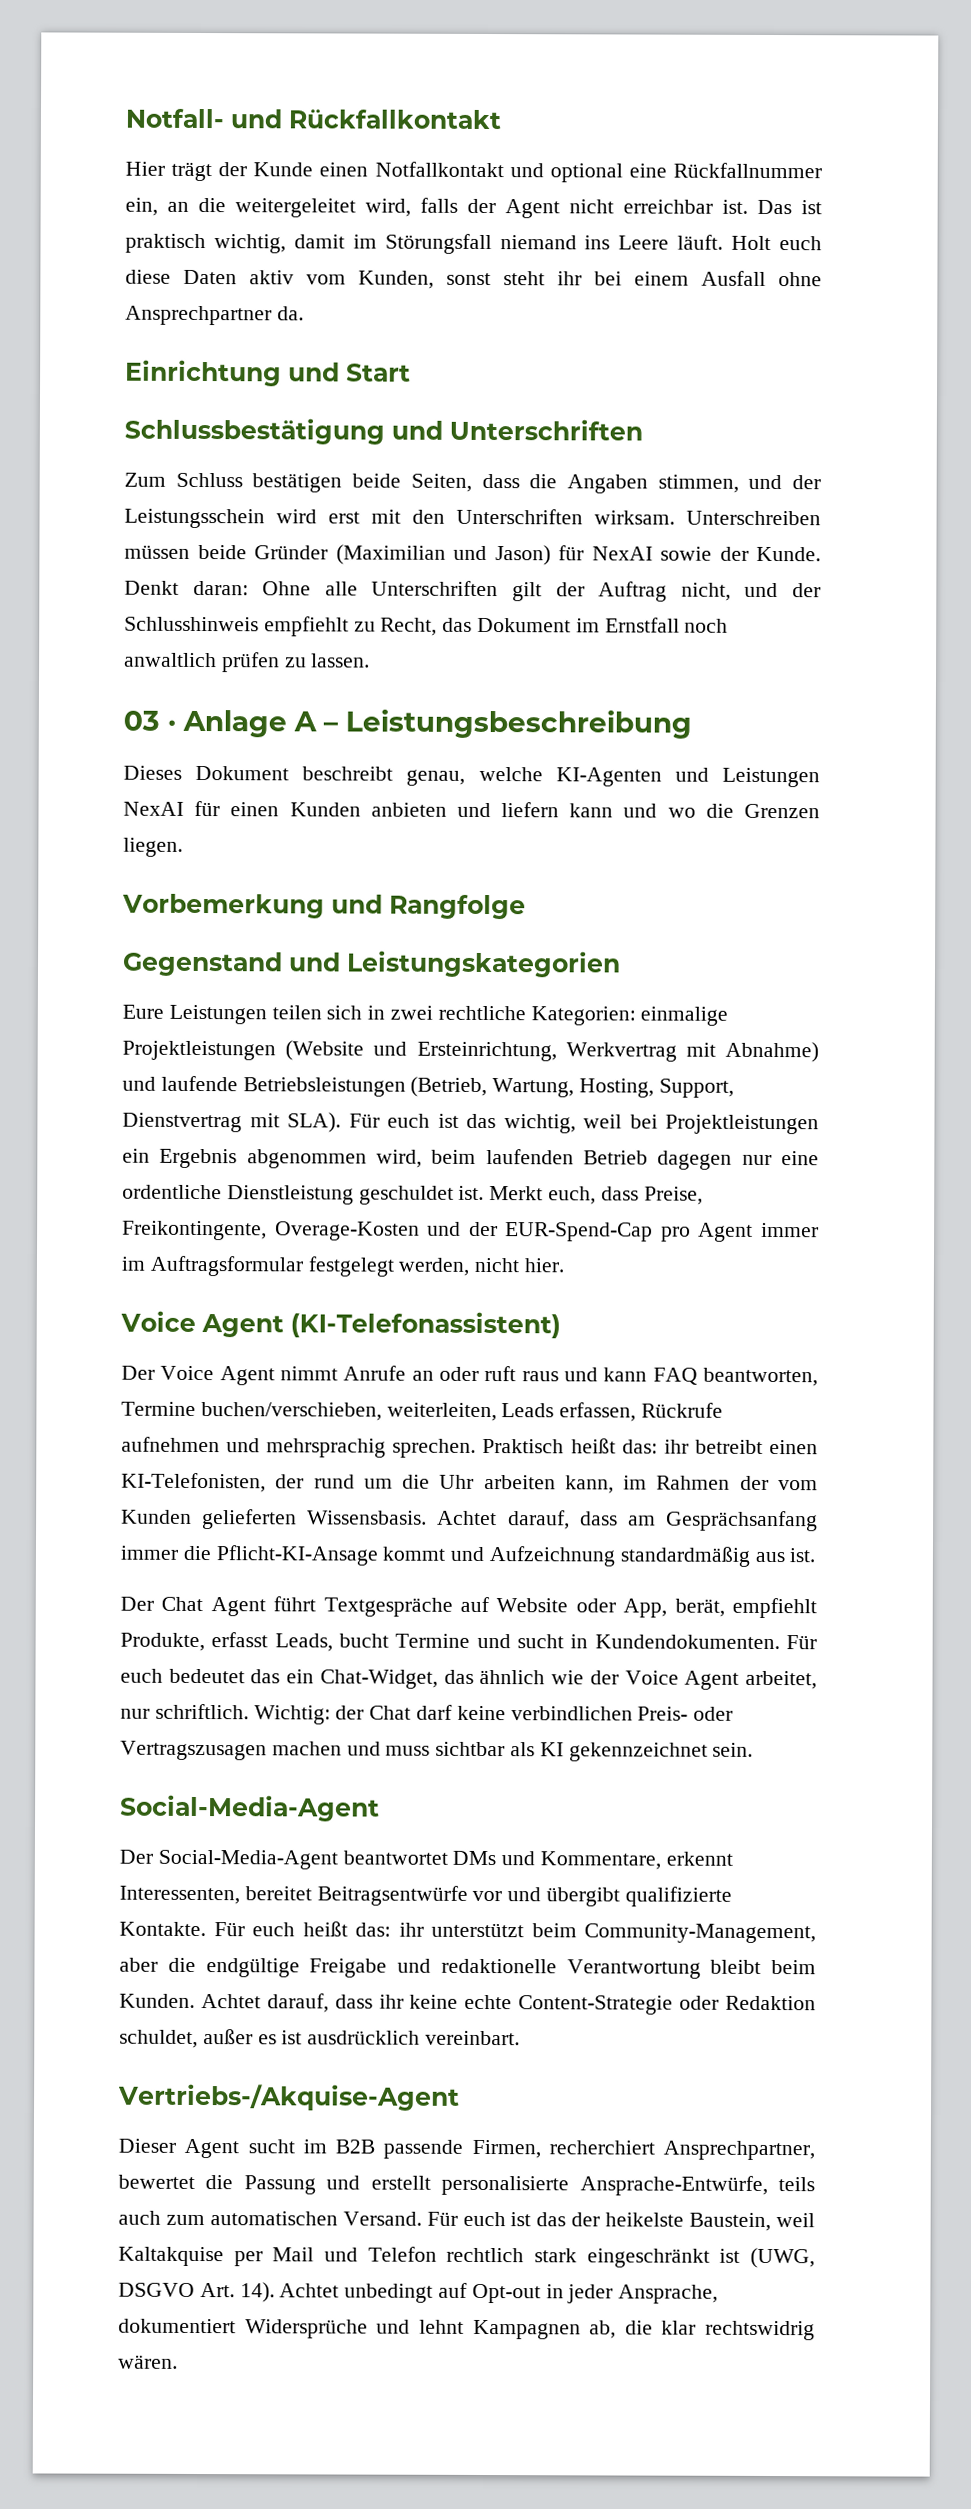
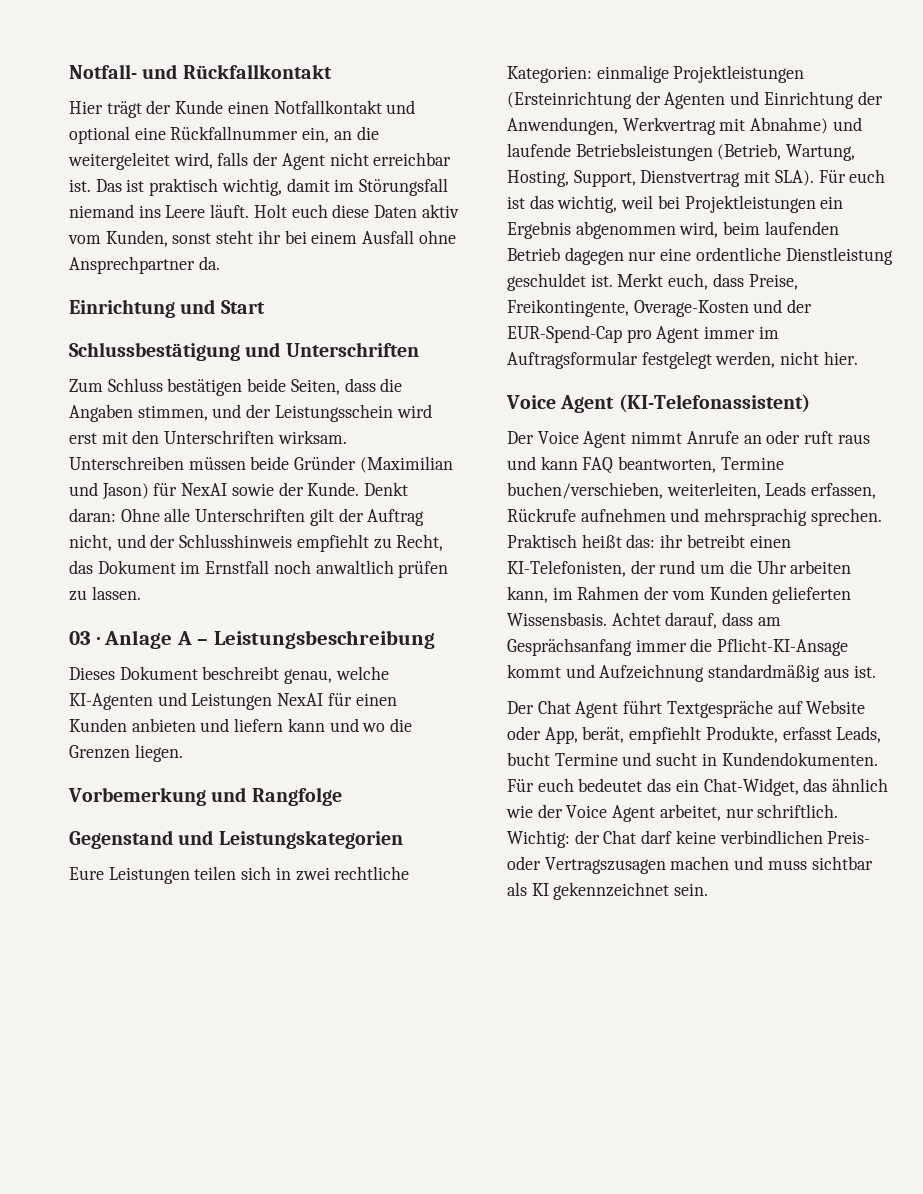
- Eure Leistungen teilen sich in zwei rechtliche Kategorien: einmalige Projektleistungen (Website und Ersteinrichtung, Werkvertrag mit Abnahme) und laufende Betriebsleistungen (Betrieb, Wartung, Hosting, Support, Dienstvertrag mit SLA).
+ Eure Leistungen teilen sich in zwei rechtliche Kategorien: einmalige Projektleistungen (Ersteinrichtung der Agenten und Einrichtung der Anwendungen, Werkvertrag mit Abnahme) und laufende Betriebsleistungen (Betrieb, Wartung, Hosting, Support, Dienstvertrag mit SLA).
  Wichtig: der Chat darf keine verbindlichen Preis- oder Vertragszusagen machen und muss sichtbar als KI gekennzeichnet sein.
- Social-Media-Agent
- Der Social-Media-Agent beantwortet DMs und Kommentare, erkennt Interessenten, bereitet Beitragsentwürfe vor und übergibt qualifizierte Kontakte. Für euch heißt das: ihr unterstützt beim Community-Management, aber die endgültige Freigabe und redaktionelle Verantwortung bleibt beim Kunden. Achtet darauf, dass ihr keine echte Content-Strategie oder Redaktion schuldet, außer es ist ausdrücklich vereinbart.
- Vertriebs-/Akquise-Agent
- Dieser Agent sucht im B2B passende Firmen, recherchiert Ansprechpartner, bewertet die Passung und erstellt personalisierte Ansprache-Entwürfe, teils auch zum automatischen Versand. Für euch ist das der heikelste Baustein, weil Kaltakquise per Mail und Telefon rechtlich stark eingeschränkt ist (UWG, DSGVO Art. 14). Achtet unbedingt auf Opt-out in jeder Ansprache, dokumentiert Widersprüche und lehnt Kampagnen ab, die klar rechtswidrig wären.

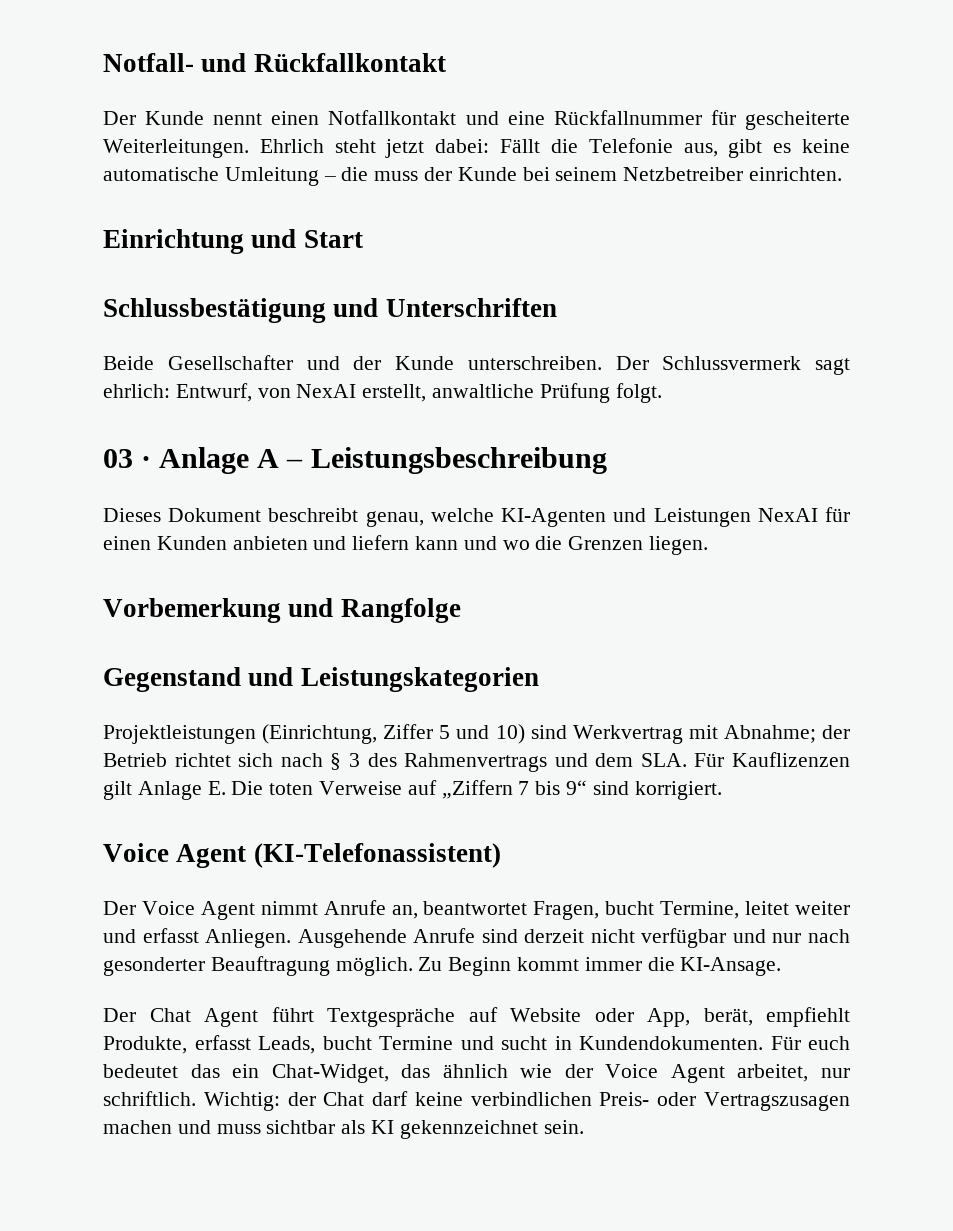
- Hier trägt der Kunde einen Notfallkontakt und optional eine Rückfallnummer ein, an die weitergeleitet wird, falls der Agent nicht erreichbar ist. Das ist praktisch wichtig, damit im Störungsfall niemand ins Leere läuft. Holt euch diese Daten aktiv vom Kunden, sonst steht ihr bei einem Ausfall ohne Ansprechpartner da.
+ Der Kunde nennt einen Notfallkontakt und eine Rückfallnummer für gescheiterte Weiterleitungen. Ehrlich steht jetzt dabei: Fällt die Telefonie aus, gibt es keine automatische Umleitung – die muss der Kunde bei seinem Netzbetreiber einrichten.
- Zum Schluss bestätigen beide Seiten, dass die Angaben stimmen, und der Leistungsschein wird erst mit den Unterschriften wirksam. Unterschreiben müssen beide Gründer (Maximilian und Jason) für NexAI sowie der Kunde. Denkt daran: Ohne alle Unterschriften gilt der Auftrag nicht, und der Schlusshinweis empfiehlt zu Recht, das Dokument im Ernstfall noch anwaltlich prüfen zu lassen.
+ Beide Gesellschafter und der Kunde unterschreiben. Der Schlussvermerk sagt ehrlich: Entwurf, von NexAI erstellt, anwaltliche Prüfung folgt.
- Eure Leistungen teilen sich in zwei rechtliche Kategorien: einmalige Projektleistungen (Ersteinrichtung der Agenten und Einrichtung der Anwendungen, Werkvertrag mit Abnahme) und laufende Betriebsleistungen (Betrieb, Wartung, Hosting, Support, Dienstvertrag mit SLA). Für euch ist das wichtig, weil bei Projektleistungen ein Ergebnis abgenommen wird, beim laufenden Betrieb dagegen nur eine ordentliche Dienstleistung geschuldet ist. Merkt euch, dass Preise, Freikontingente, Overage-Kosten und der EUR-Spend-Cap pro Agent immer im Auftragsformular festgelegt werden, nicht hier.
+ Projektleistungen (Einrichtung, Ziffer 5 und 10) sind Werkvertrag mit Abnahme; der Betrieb richtet sich nach § 3 des Rahmenvertrags und dem SLA. Für Kauflizenzen gilt Anlage E. Die toten Verweise auf „Ziffern 7 bis 9“ sind korrigiert.
- Der Voice Agent nimmt Anrufe an oder ruft raus und kann FAQ beantworten, Termine buchen/verschieben, weiterleiten, Leads erfassen, Rückrufe aufnehmen und mehrsprachig sprechen. Praktisch heißt das: ihr betreibt einen KI-Telefonisten, der rund um die Uhr arbeiten kann, im Rahmen der vom Kunden gelieferten Wissensbasis. Achtet darauf, dass am Gesprächsanfang immer die Pflicht-KI-Ansage kommt und Aufzeichnung standardmäßig aus ist.
+ Der Voice Agent nimmt Anrufe an, beantwortet Fragen, bucht Termine, leitet weiter und erfasst Anliegen. Ausgehende Anrufe sind derzeit nicht verfügbar und nur nach gesonderter Beauftragung möglich. Zu Beginn kommt immer die KI-Ansage.

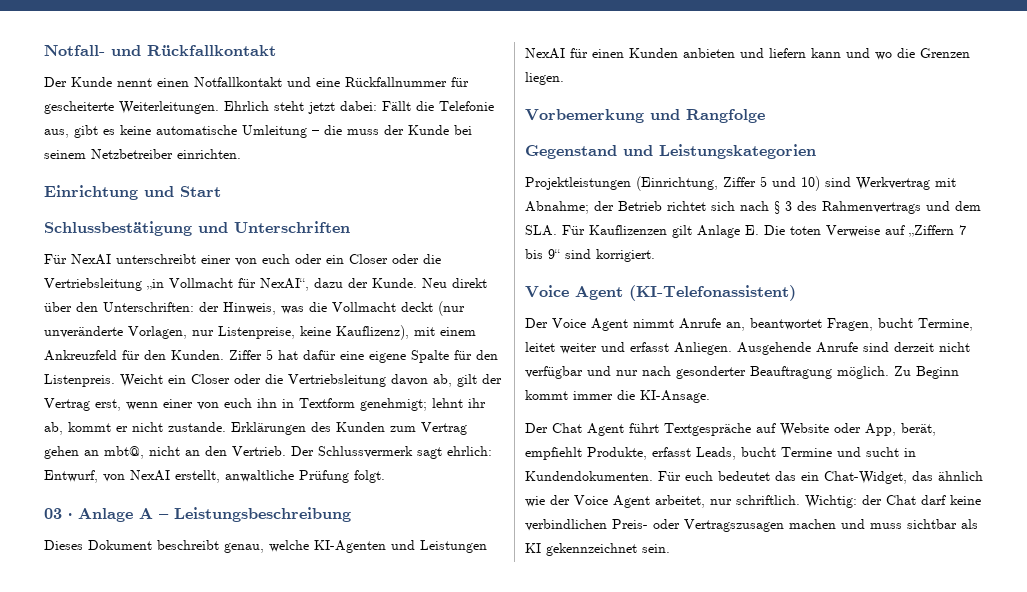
- Beide Gesellschafter und der Kunde unterschreiben.
+ Für NexAI unterschreibt einer von euch oder ein Closer oder die Vertriebsleitung „in Vollmacht für NexAI“, dazu der Kunde. Neu direkt über den Unterschriften: der Hinweis, was die Vollmacht deckt (nur unveränderte Vorlagen, nur Listenpreise, keine Kauflizenz), mit einem Ankreuzfeld für den Kunden. Ziffer 5 hat dafür eine eigene Spalte für den Listenpreis. Weicht ein Closer oder die Vertriebsleitung davon ab, gilt der Vertrag erst, wenn einer von euch ihn in Textform genehmigt; lehnt ihr ab, kommt er nicht zustande. Erklärungen des Kunden zum Vertrag gehen an mbt@, nicht an den Vertrieb.

